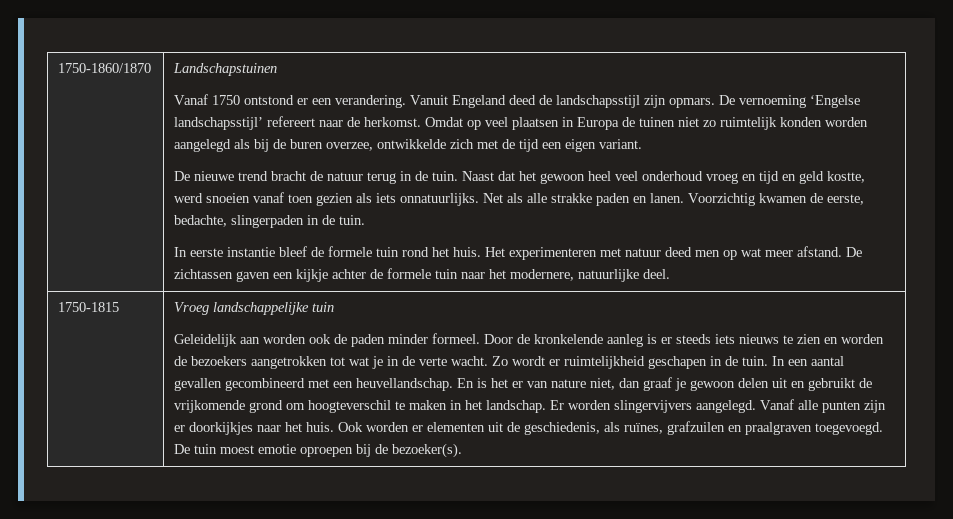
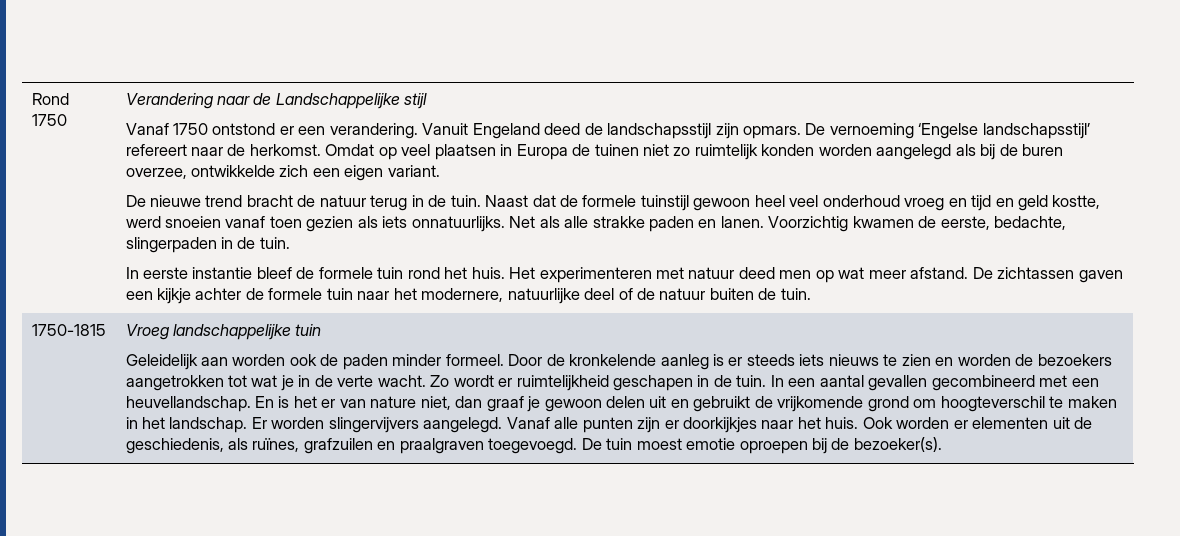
- 1750-1860/1870 | Landschapstuinen
+ Rond 1750 | Verandering naar de Landschappelijke stijl
- Omdat op veel plaatsen in Europa de tuinen niet zo ruimtelijk konden worden aangelegd als bij de buren overzee, ontwikkelde zich met de tijd een eigen variant.
+ Omdat op veel plaatsen in Europa de tuinen niet zo ruimtelijk konden worden aangelegd als bij de buren overzee, ontwikkelde zich een eigen variant.
- Naast dat het gewoon heel veel onderhoud vroeg en tijd en geld kostte, werd snoeien vanaf toen gezien als iets onnatuurlijks.
+ Naast dat de formele tuinstijl gewoon heel veel onderhoud vroeg en tijd en geld kostte, werd snoeien vanaf toen gezien als iets onnatuurlijks.
- De zichtassen gaven een kijkje achter de formele tuin naar het modernere, natuurlijke deel.
+ De zichtassen gaven een kijkje achter de formele tuin naar het modernere, natuurlijke deel of de natuur buiten de tuin.

